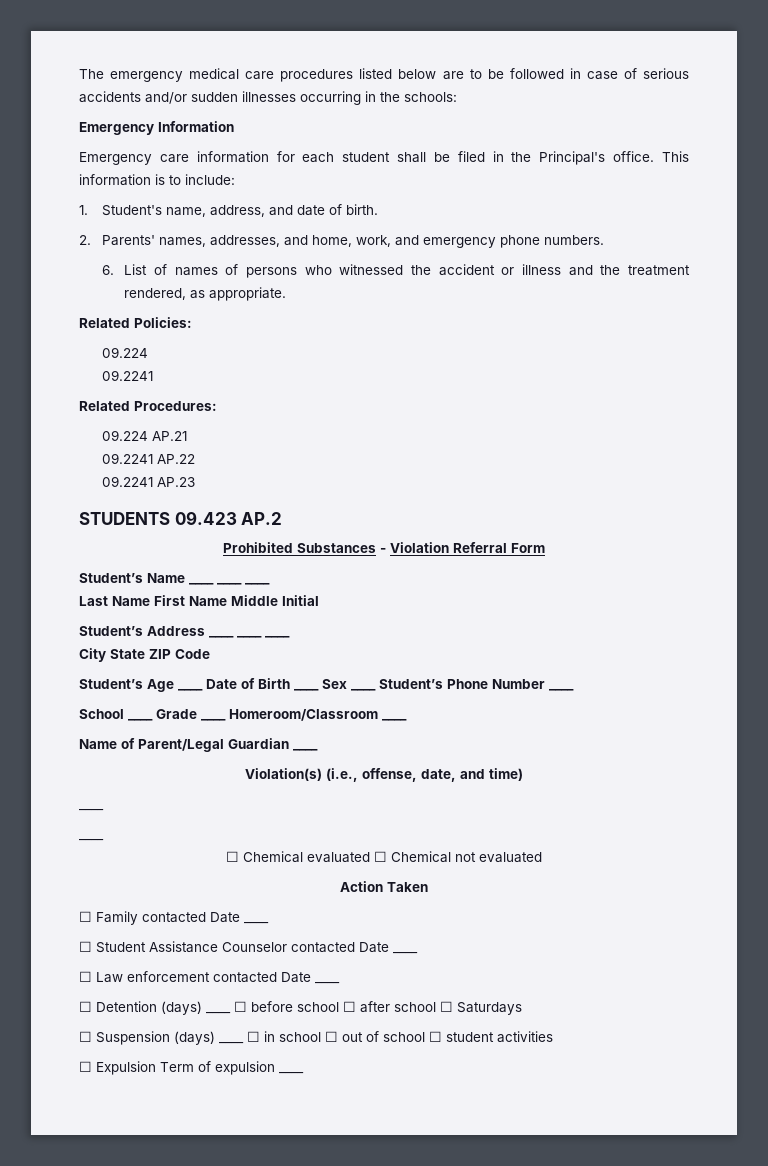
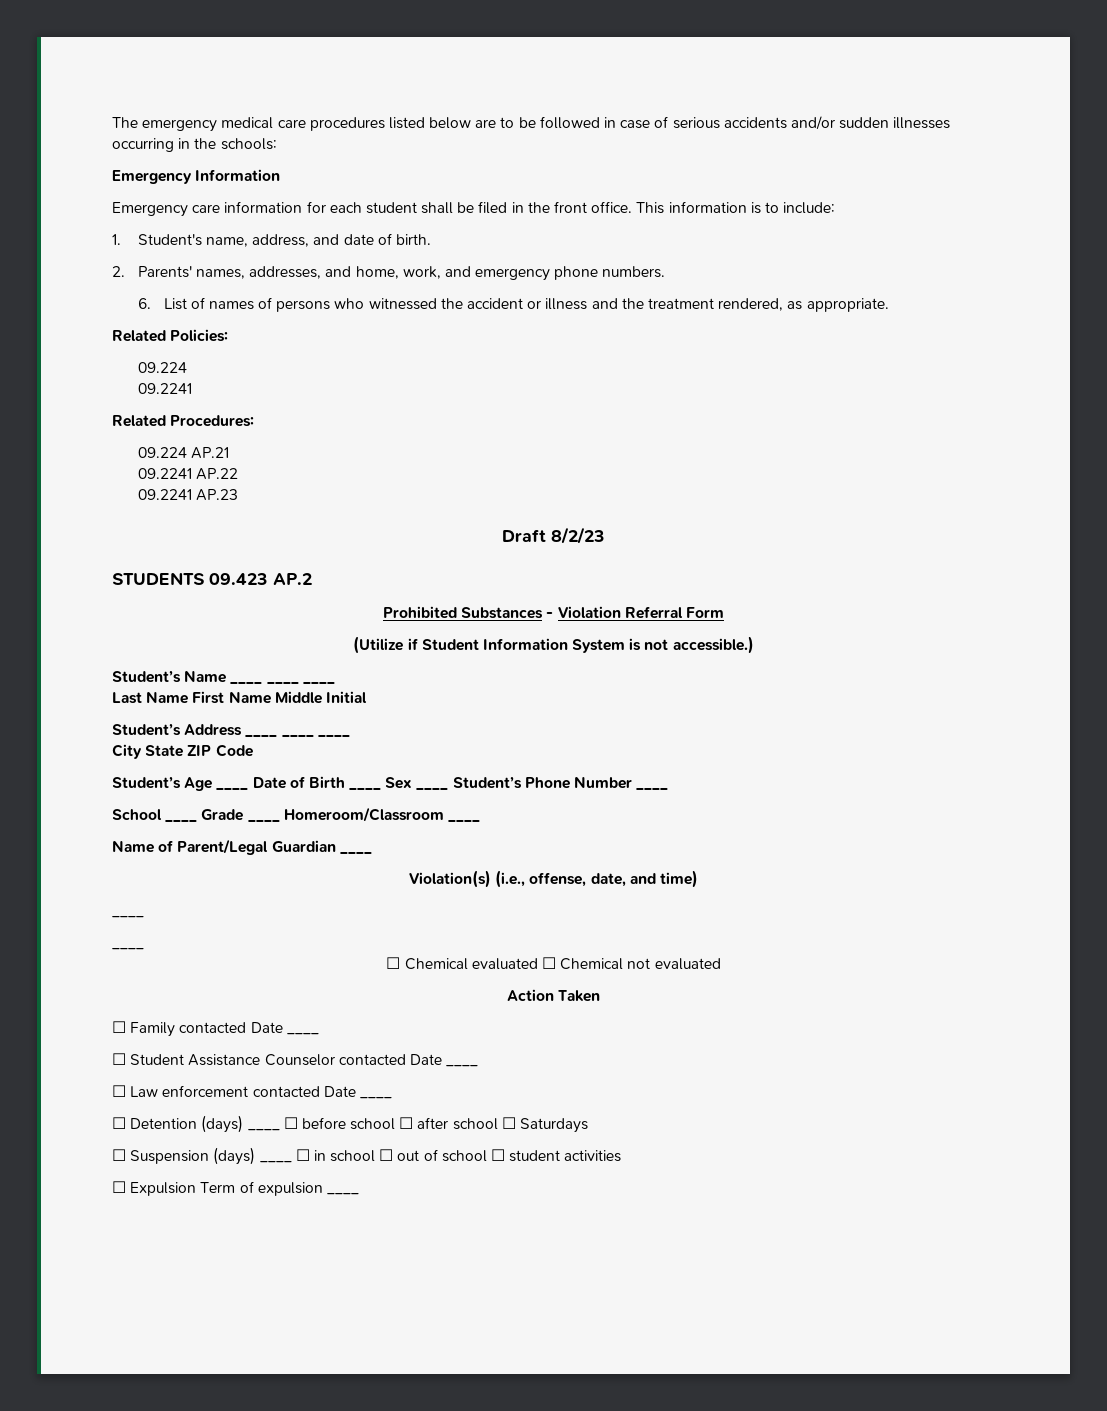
- Emergency care information for each student shall be filed in the Principal's office.
+ Emergency care information for each student shall be filed in the front office.
+ Draft 8/2/23
+ (Utilize if Student Information System is not accessible.)

